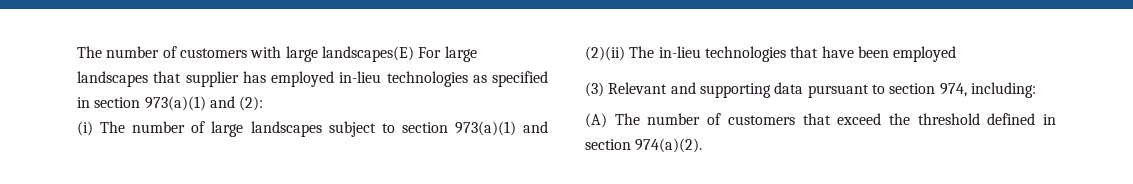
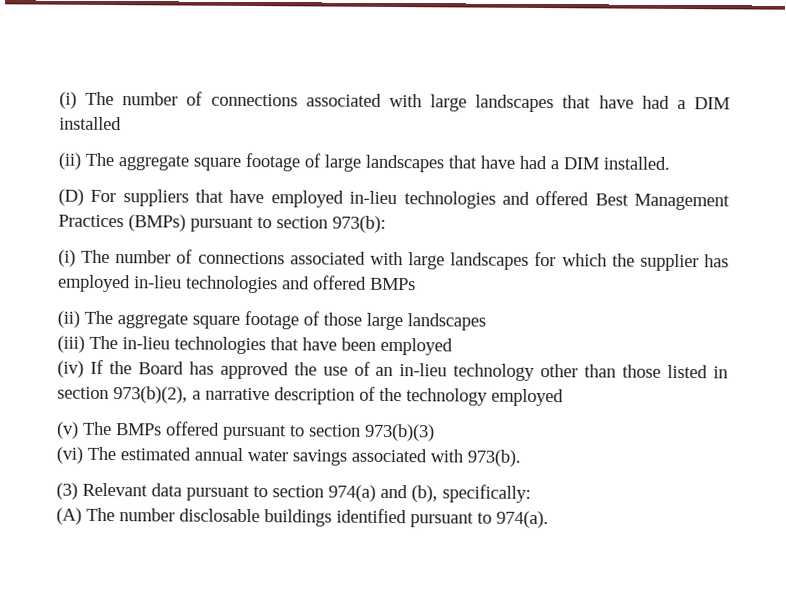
- The number of customers with large landscapes(E) For large landscapes that supplier has employed in-lieu technologies as specified in section 973(a)(1) and (2):
- (i) The number of large landscapes subject to section 973(a)(1) and (2)(ii) The in-lieu technologies that have been employed
+ (i) The number of connections associated with large landscapes that have had a DIM installed
+ (ii) The aggregate square footage of large landscapes that have had a DIM installed.
+ (D) For suppliers that have employed in-lieu technologies and offered Best Management Practices (BMPs) pursuant to section 973(b):
+ (i) The number of connections associated with large landscapes for which the supplier has employed in-lieu technologies and offered BMPs
+ (ii) The aggregate square footage of those large landscapes
+ (iii) The in-lieu technologies that have been employed
+ (iv) If the Board has approved the use of an in-lieu technology other than those listed in section 973(b)(2), a narrative description of the technology employed
+ (v) The BMPs offered pursuant to section 973(b)(3)
+ (vi) The estimated annual water savings associated with 973(b).
- (3) Relevant and supporting data pursuant to section 974, including:
+ (3) Relevant data pursuant to section 974(a) and (b), specifically:
- (A) The number of customers that exceed the threshold defined in section 974(a)(2).
+ (A) The number disclosable buildings identified pursuant to 974(a).

